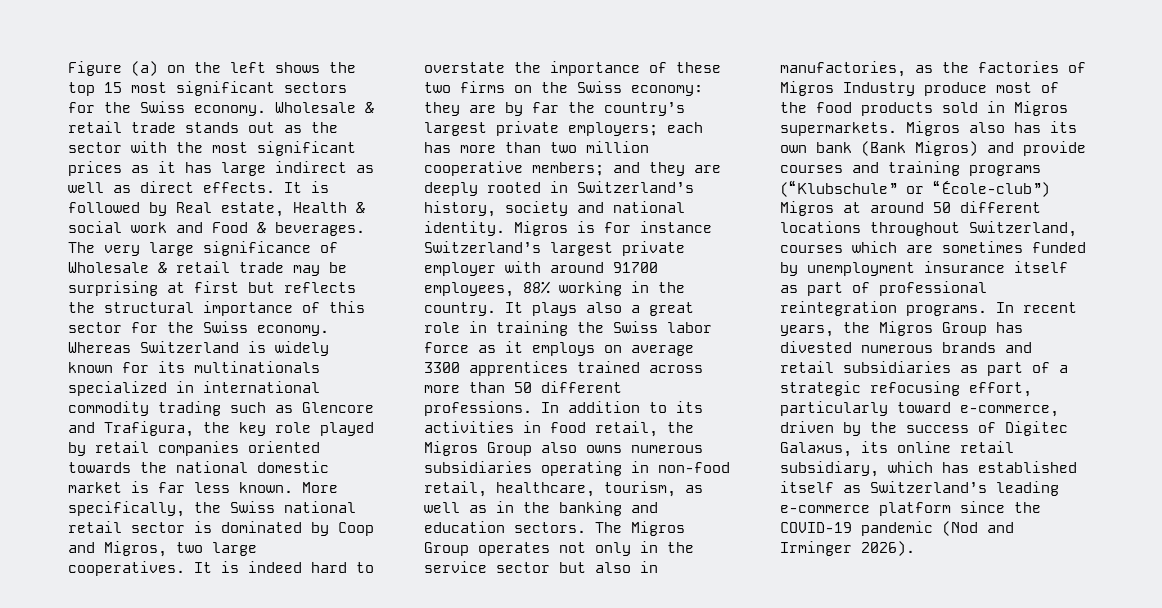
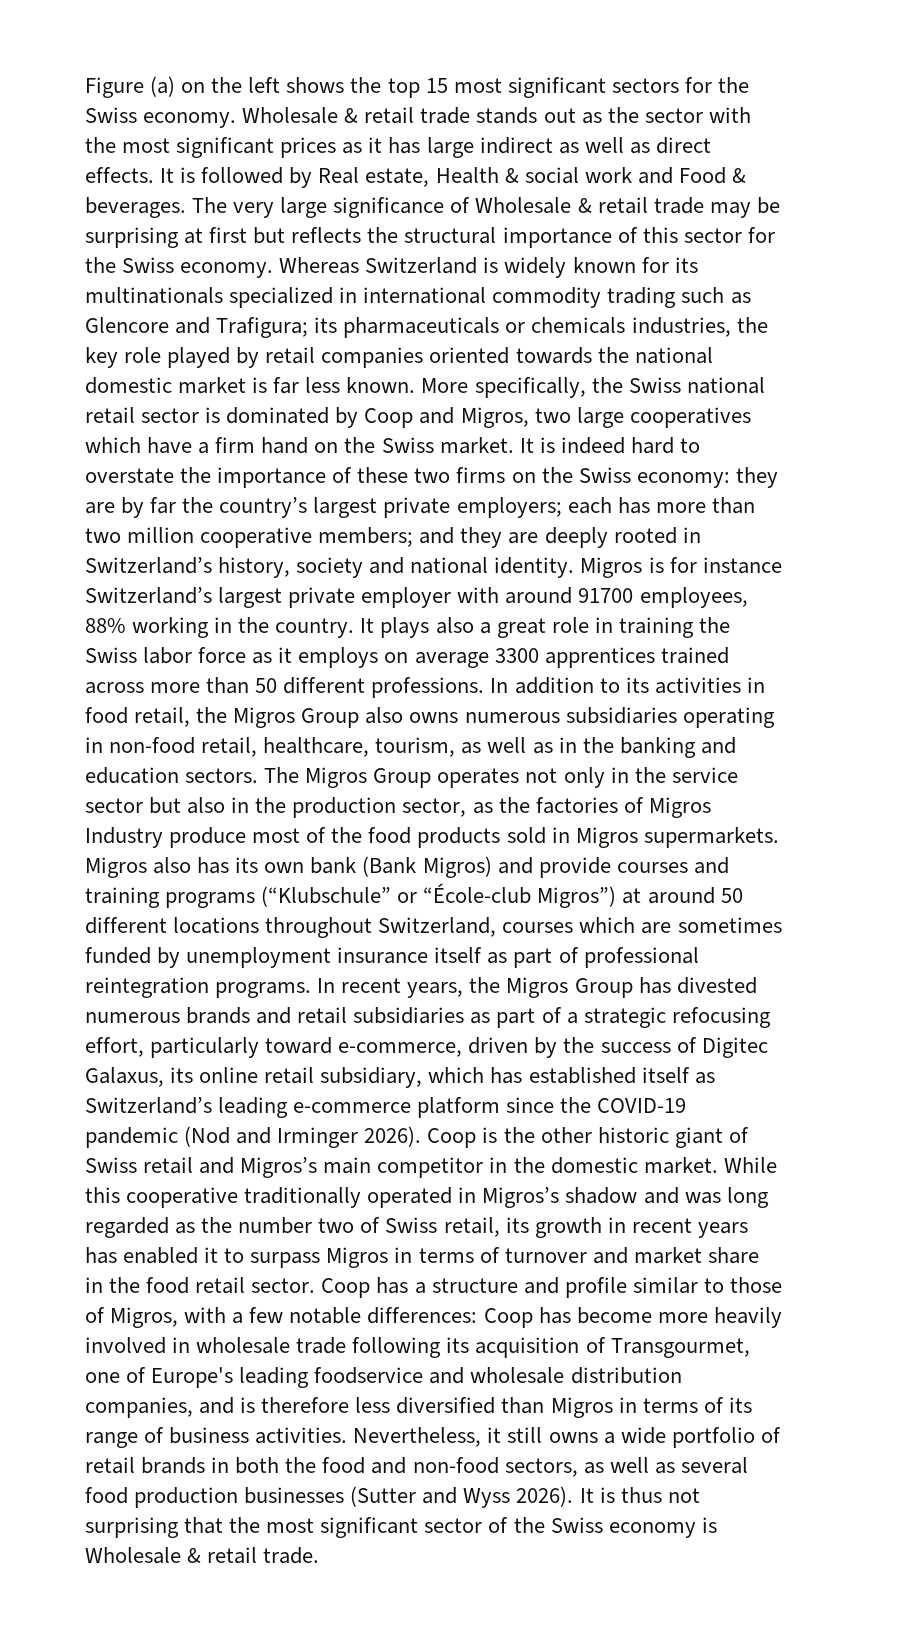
- Whereas Switzerland is widely known for its multinationals specialized in international commodity trading such as Glencore and Trafigura, the key role played by retail companies oriented towards the national domestic market is far less known.
+ Whereas Switzerland is widely known for its multinationals specialized in international commodity trading such as Glencore and Trafigura; its pharmaceuticals or chemicals industries, the key role played by retail companies oriented towards the national domestic market is far less known.
- More specifically, the Swiss national retail sector is dominated by Coop and Migros, two large cooperatives.
+ More specifically, the Swiss national retail sector is dominated by Coop and Migros, two large cooperatives which have a firm hand on the Swiss market.
- The Migros Group operates not only in the service sector but also in manufactories, as the factories of Migros Industry produce most of the food products sold in Migros supermarkets.
+ The Migros Group operates not only in the service sector but also in the production sector, as the factories of Migros Industry produce most of the food products sold in Migros supermarkets.
- Migros also has its own bank (Bank Migros) and provide courses and training programs (“Klubschule” or “École-club”) Migros at around 50 different locations throughout Switzerland, courses which are sometimes funded by unemployment insurance itself as part of professional reintegration programs.
+ Migros also has its own bank (Bank Migros) and provide courses and training programs (“Klubschule” or “École-club Migros”) at around 50 different locations throughout Switzerland, courses which are sometimes funded by unemployment insurance itself as part of professional reintegration programs.
+ Coop is the other historic giant of Swiss retail and Migros’s main competitor in the domestic market. While this cooperative traditionally operated in Migros’s shadow and was long regarded as the number two of Swiss retail, its growth in recent years has enabled it to surpass Migros in terms of turnover and market share in the food retail sector. Coop has a structure and profile similar to those of Migros, with a few notable differences: Coop has become more heavily involved in wholesale trade following its acquisition of Transgourmet, one of Europe's leading foodservice and wholesale distribution companies, and is therefore less diversified than Migros in terms of its range of business activities. Nevertheless, it still owns a wide portfolio of retail brands in both the food and non-food sectors, as well as several food production businesses (Sutter and Wyss 2026). It is thus not surprising that the most significant sector of the Swiss economy is Wholesale & retail trade.

